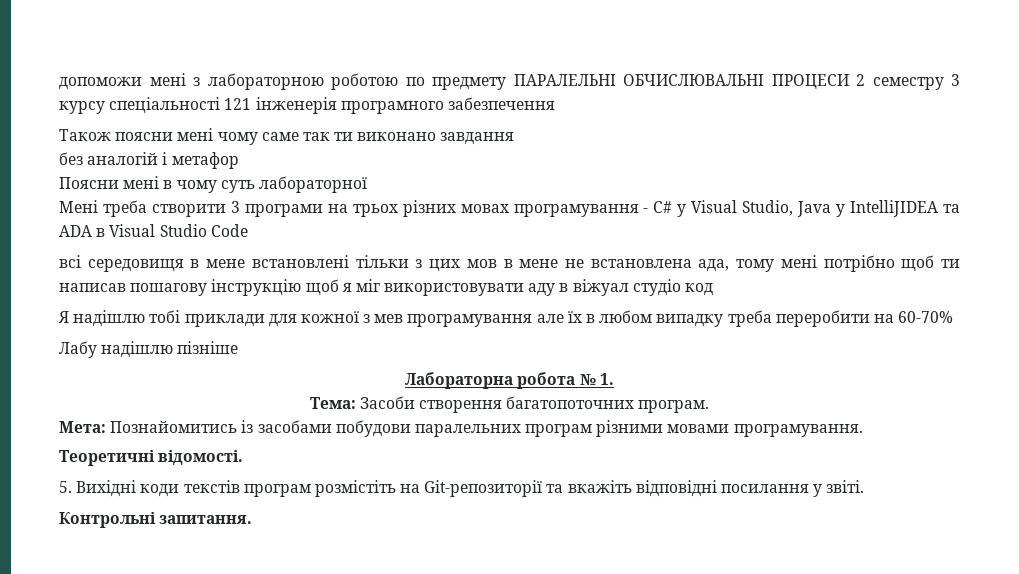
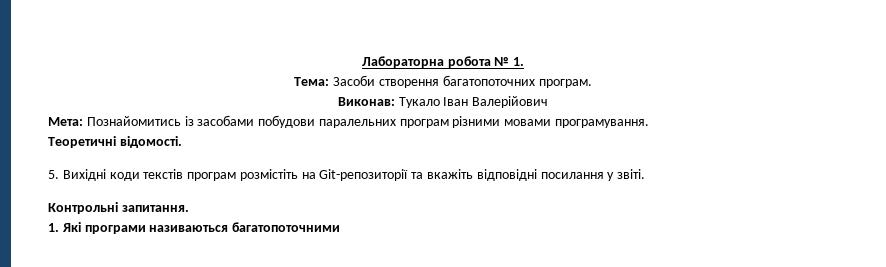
- допоможи мені з лабораторною роботою по предмету ПАРАЛЕЛЬНІ ОБЧИСЛЮВАЛЬНІ ПРОЦЕСИ 2 семестру 3 курсу спеціальності 121 інженерія програмного забезпечення
- Також поясни мені чому саме так ти виконано завдання
- без аналогій і метафор
- Поясни мені в чому суть лабораторної
- Мені треба створити 3 програми на трьох різних мовах програмування - C# у Visual Studio, Java у IntelliJIDEA та ADA в Visual Studio Code
- всі середовищя в мене встановлені тільки з цих мов в мене не встановлена ада, тому мені потрібно щоб ти написав пошагову інструкцію щоб я міг використовувати аду в віжуал студіо код
- Я надішлю тобі приклади для кожної з мев програмування але їх в любом випадку треба переробити на 60-70%
- Лабу надішлю пізніше
+ Виконав: Тукало Іван Валерійович
+ 1. Які програми називаються багатопоточними

